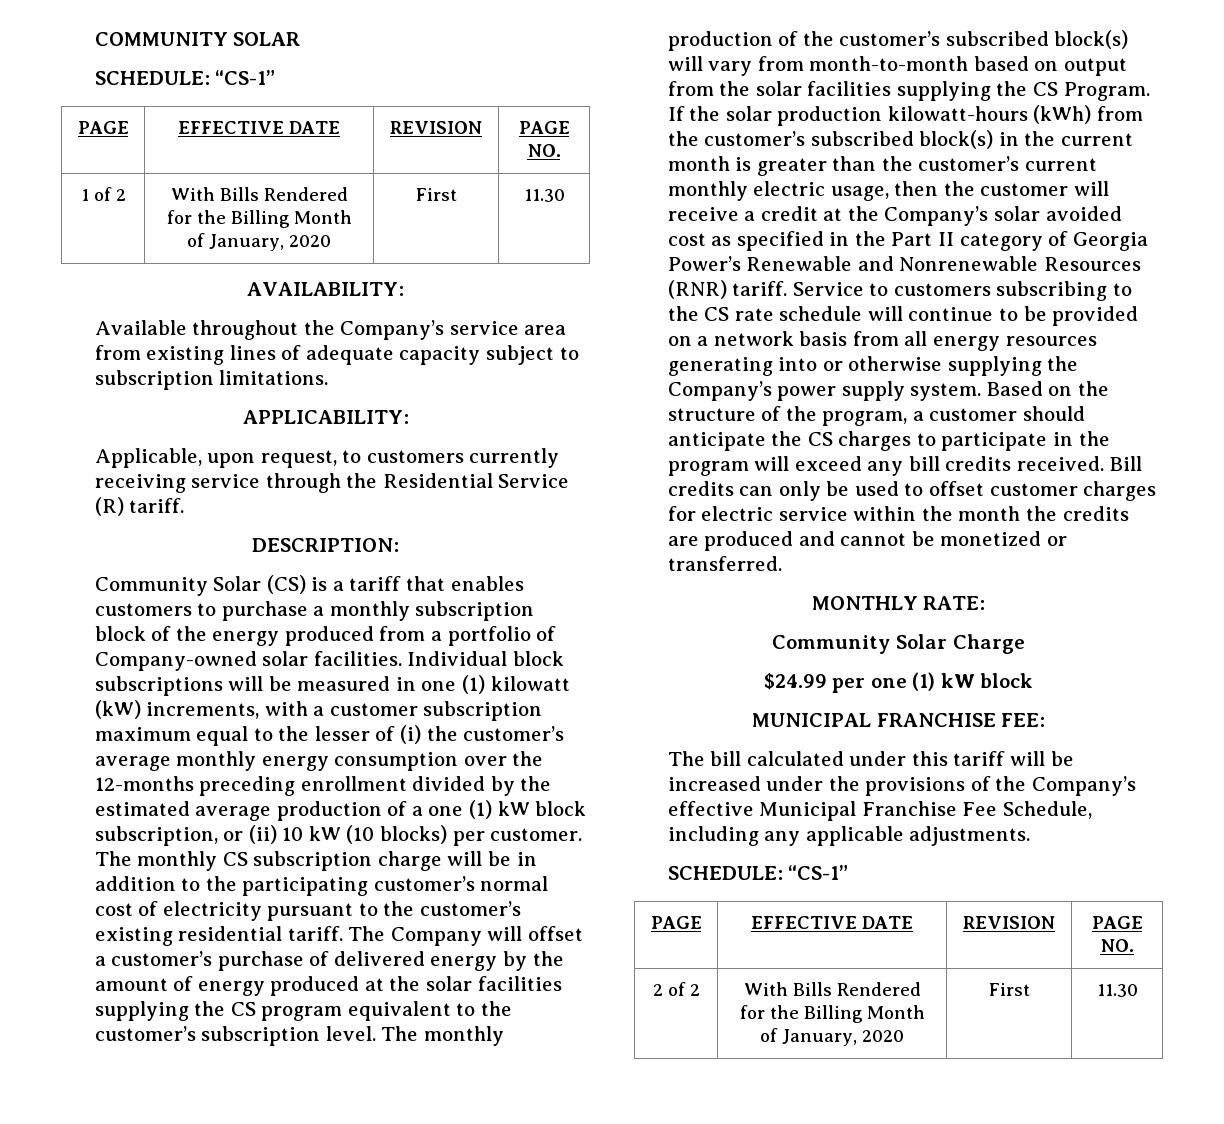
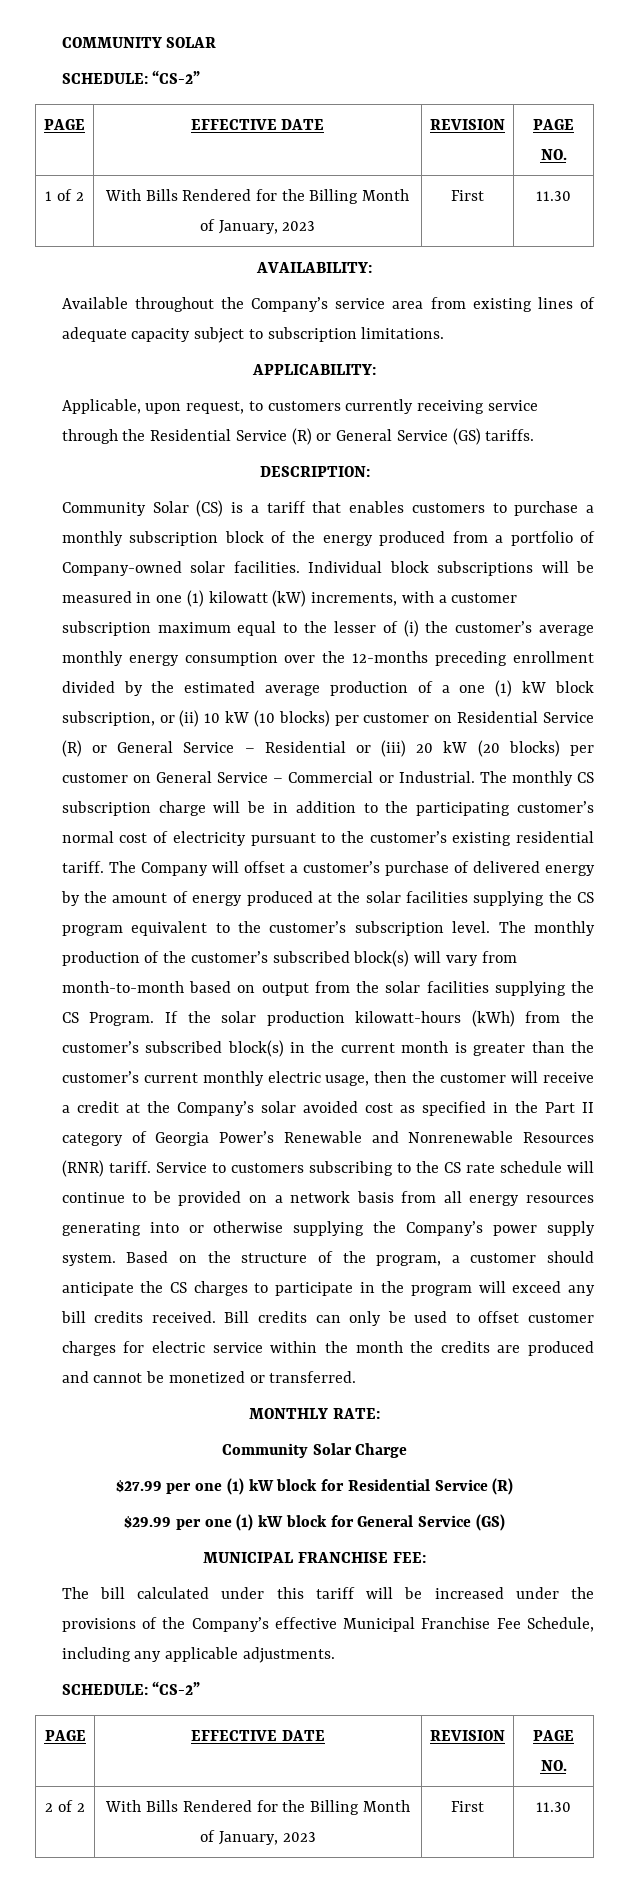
  COMMUNITY SOLAR
- SCHEDULE: “CS-1”
+ SCHEDULE: “CS-2”
- 1 of 2 | With Bills Rendered for the Billing Month of January, 2020 | First | 11.30
+ 1 of 2 | With Bills Rendered for the Billing Month of January, 2023 | First | 11.30
- Applicable, upon request, to customers currently receiving service through the Residential Service (R) tariff.
+ Applicable, upon request, to customers currently receiving service through the Residential Service (R) or General Service (GS) tariffs.
- Individual block subscriptions will be measured in one (1) kilowatt (kW) increments, with a customer subscription maximum equal to the lesser of (i) the customer’s average monthly energy consumption over the 12-months preceding enrollment divided by the estimated average production of a one (1) kW block subscription, or (ii) 10 kW (10 blocks) per customer.
+ Individual block subscriptions will be measured in one (1) kilowatt (kW) increments, with a customer subscription maximum equal to the lesser of (i) the customer’s average monthly energy consumption over the 12-months preceding enrollment divided by the estimated average production of a one (1) kW block subscription, or (ii) 10 kW (10 blocks) per customer on Residential Service (R) or General Service – Residential or (iii) 20 kW (20 blocks) per customer on General Service – Commercial or Industrial.
- $24.99 per one (1) kW block
+ $27.99 per one (1) kW block for Residential Service (R)
+ $29.99 per one (1) kW block for General Service (GS)
  The bill calculated under this tariff will be increased under the provisions of the Company’s effective Municipal Franchise Fee Schedule, including any applicable adjustments.
- SCHEDULE: “CS-1”
+ SCHEDULE: “CS-2”
- 2 of 2 | With Bills Rendered for the Billing Month of January, 2020 | First | 11.30
+ 2 of 2 | With Bills Rendered for the Billing Month of January, 2023 | First | 11.30

